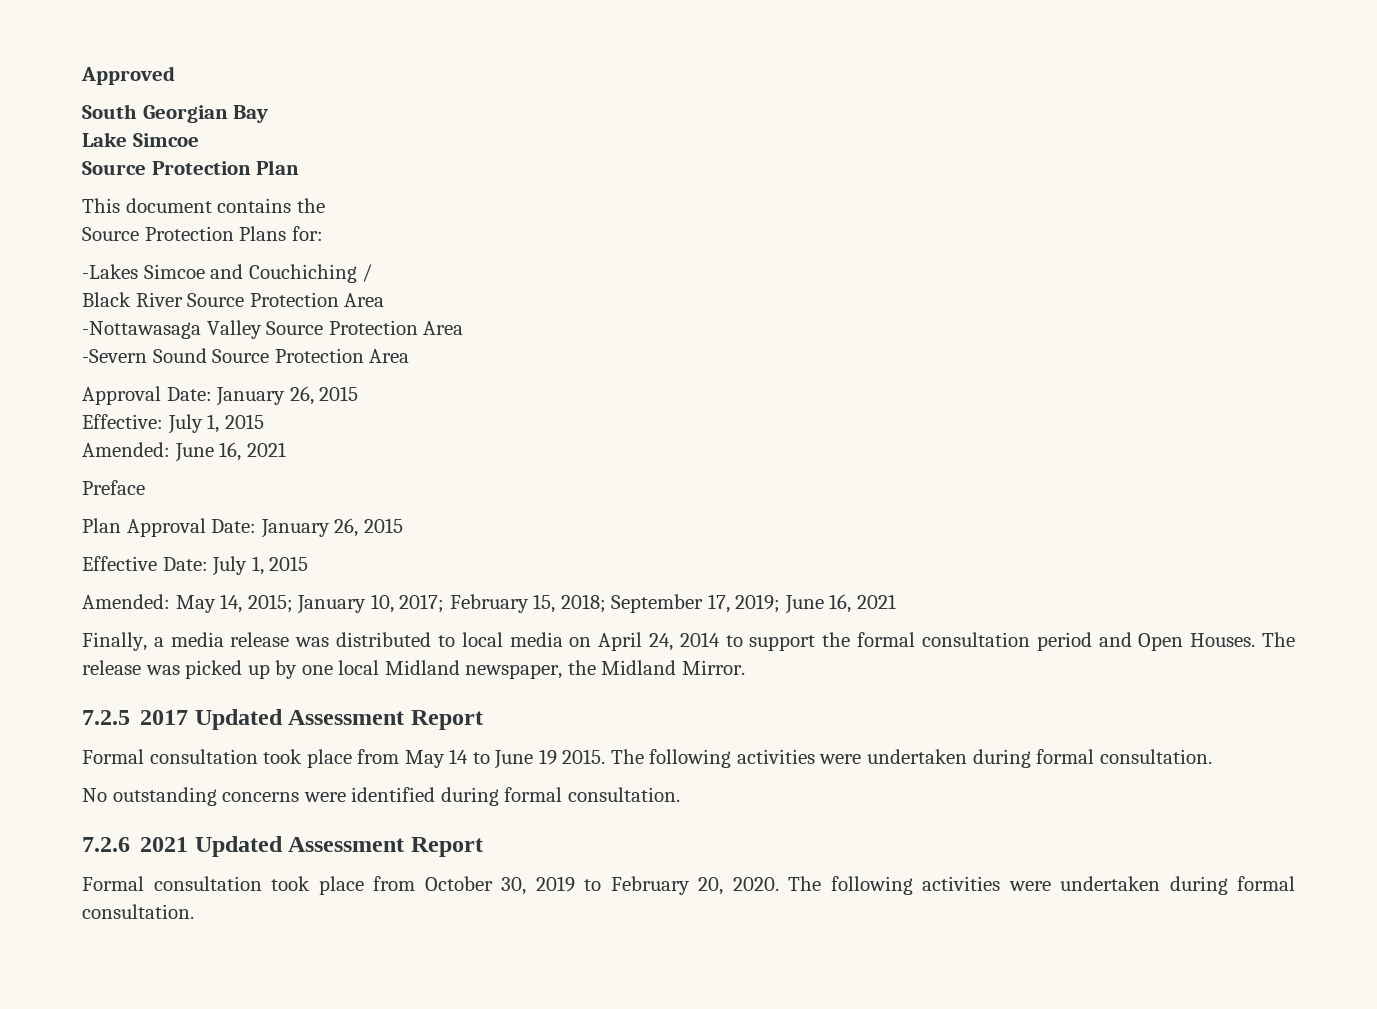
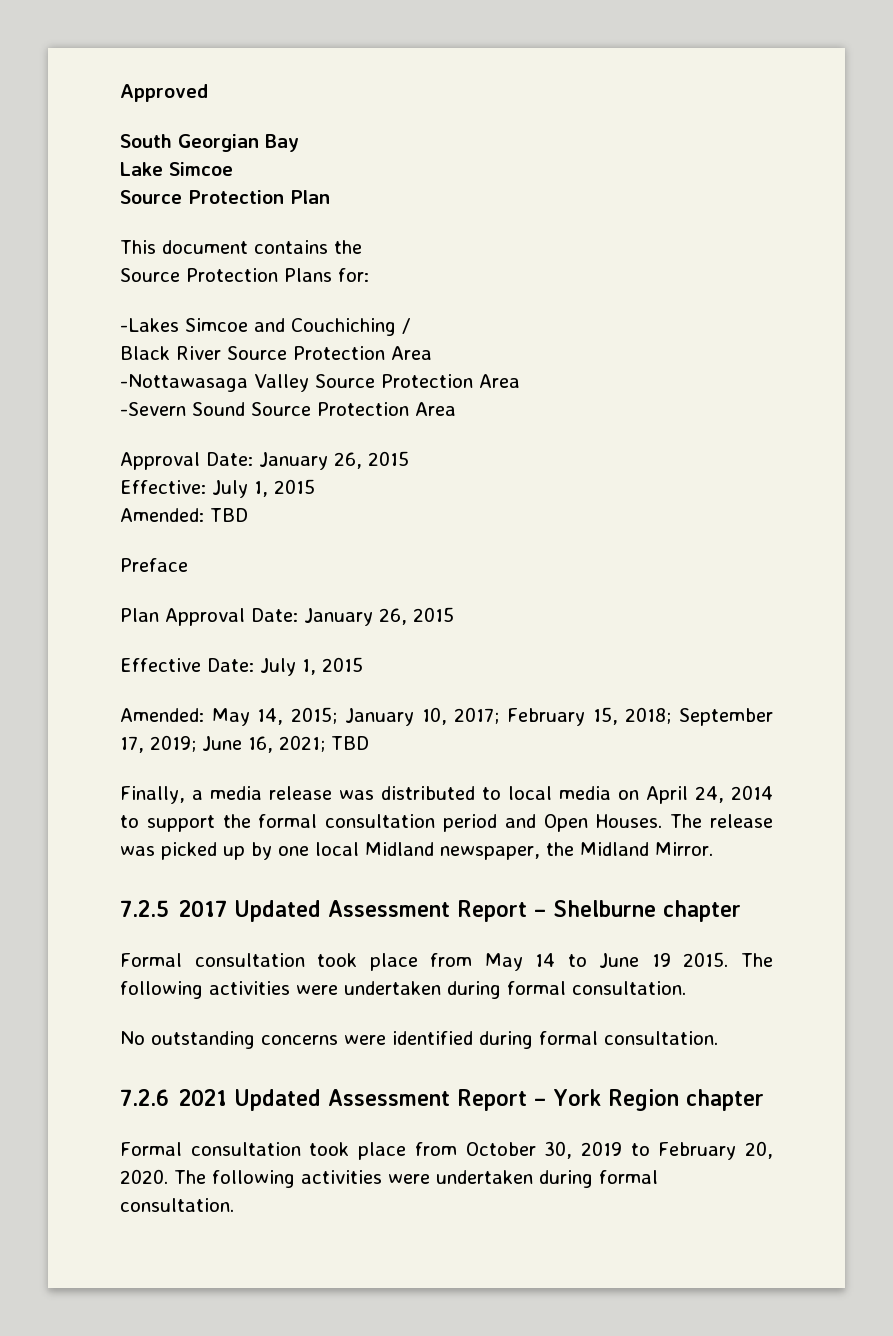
- Amended: June 16, 2021
+ Amended: TBD
- Amended: May 14, 2015; January 10, 2017; February 15, 2018; September 17, 2019; June 16, 2021
+ Amended: May 14, 2015; January 10, 2017; February 15, 2018; September 17, 2019; June 16, 2021; TBD
- 7.2.5 2017 Updated Assessment Report
+ 7.2.5 2017 Updated Assessment Report – Shelburne chapter
- 7.2.6 2021 Updated Assessment Report
+ 7.2.6 2021 Updated Assessment Report – York Region chapter

